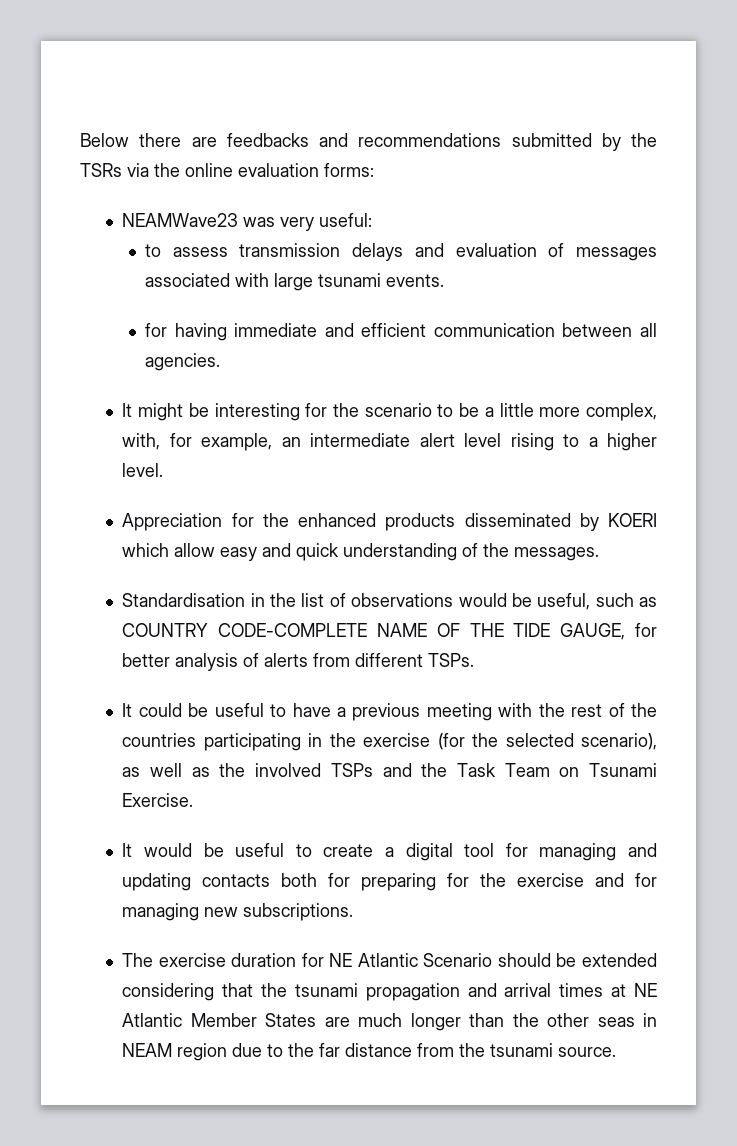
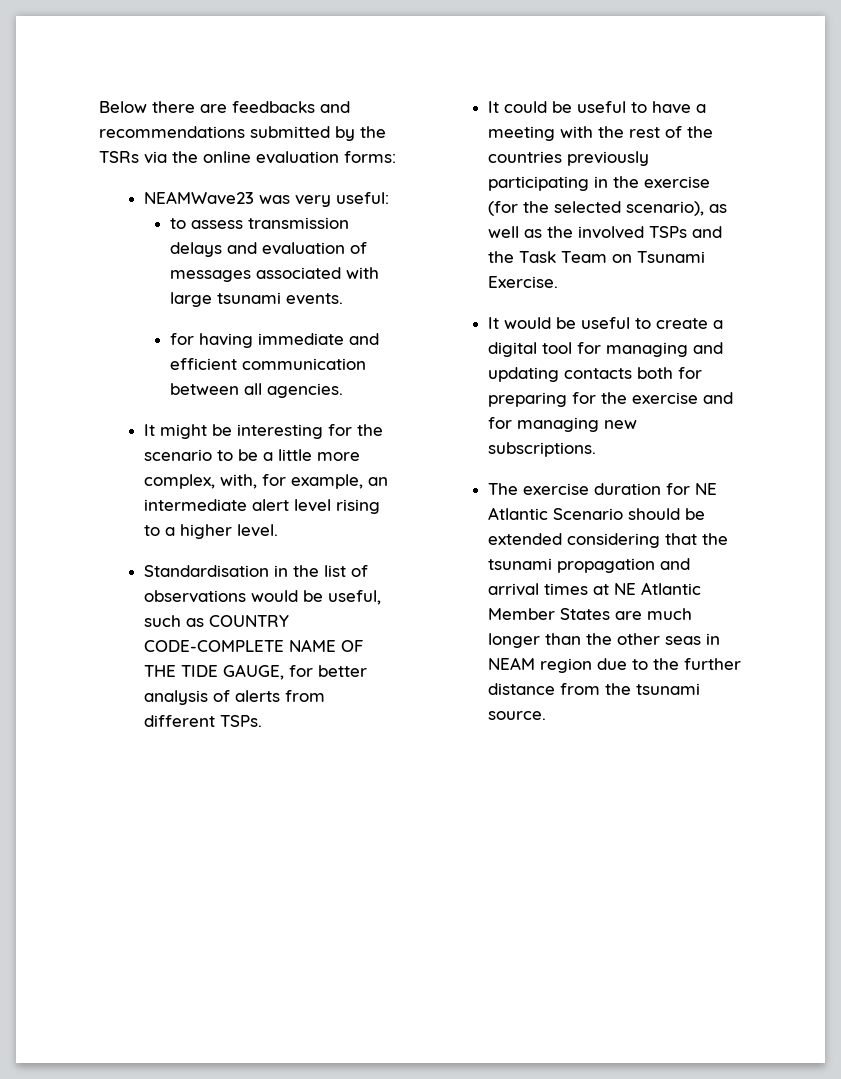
- Appreciation for the enhanced products disseminated by KOERI which allow easy and quick understanding of the messages.
- It could be useful to have a previous meeting with the rest of the countries participating in the exercise (for the selected scenario), as well as the involved TSPs and the Task Team on Tsunami Exercise.
+ It could be useful to have a meeting with the rest of the countries previously participating in the exercise (for the selected scenario), as well as the involved TSPs and the Task Team on Tsunami Exercise.
- The exercise duration for NE Atlantic Scenario should be extended considering that the tsunami propagation and arrival times at NE Atlantic Member States are much longer than the other seas in NEAM region due to the far distance from the tsunami source.
+ The exercise duration for NE Atlantic Scenario should be extended considering that the tsunami propagation and arrival times at NE Atlantic Member States are much longer than the other seas in NEAM region due to the further distance from the tsunami source.

